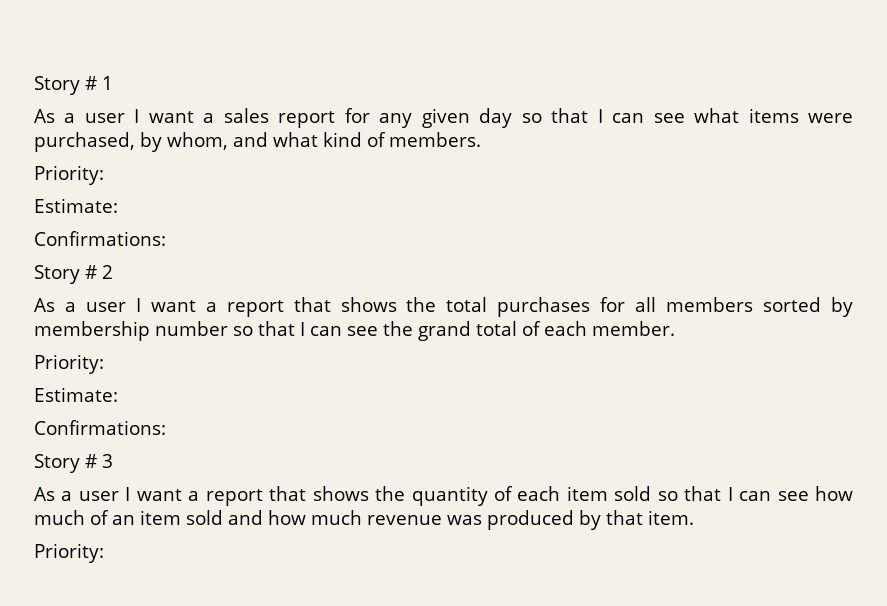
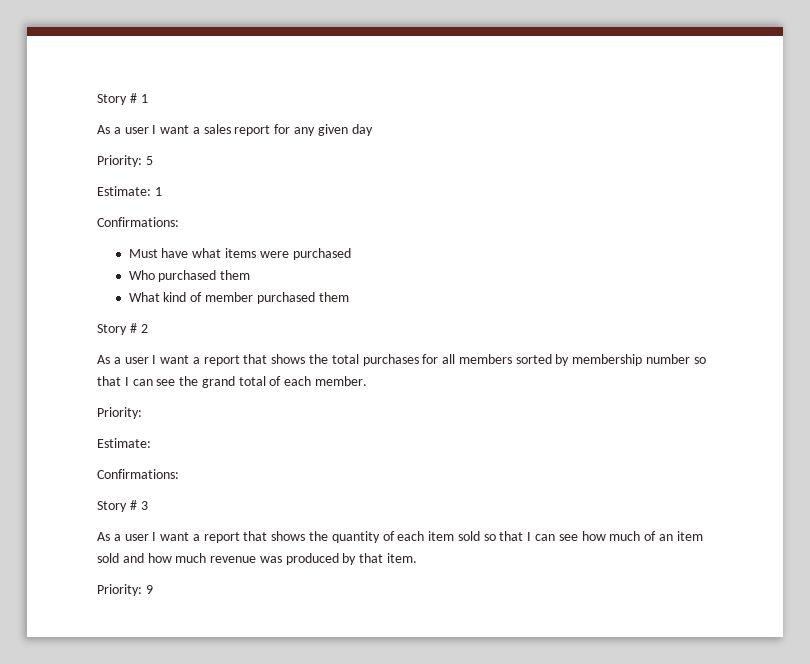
- As a user I want a sales report for any given day so that I can see what items were purchased, by whom, and what kind of members.
- Priority:
- Estimate:
+ As a user I want a sales report for any given day
+ Priority: 5
+ Estimate: 1
  Confirmations:
+ Must have what items were purchased
+ Who purchased them
+ What kind of member purchased them
  As a user I want a report that shows the quantity of each item sold so that I can see how much of an item sold and how much revenue was produced by that item.
- Priority:
+ Priority: 9

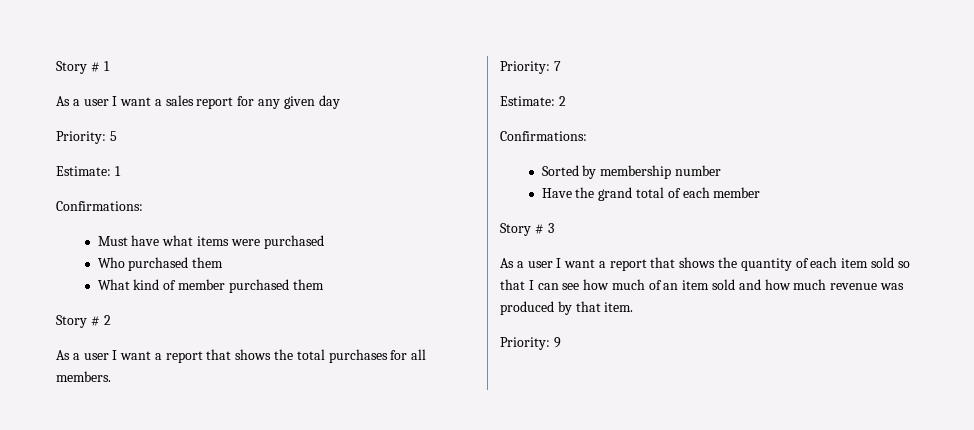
- As a user I want a report that shows the total purchases for all members sorted by membership number so that I can see the grand total of each member.
- Priority:
- Estimate:
+ As a user I want a report that shows the total purchases for all members.
+ Priority: 7
+ Estimate: 2
  Confirmations:
+ Sorted by membership number
+ Have the grand total of each member

